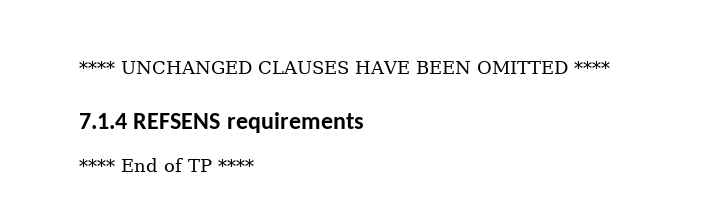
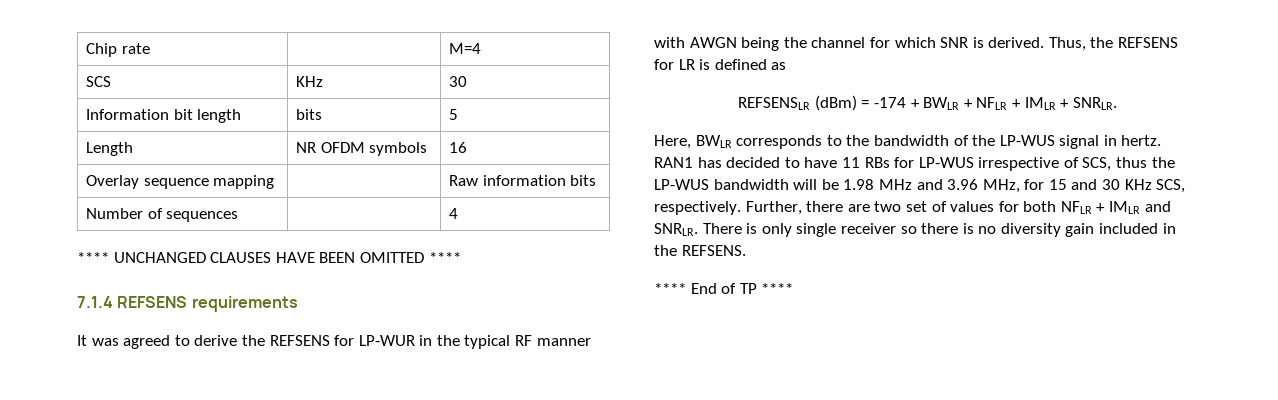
+ Chip rate | | M=4
+ SCS | KHz | 30
+ Information bit length | bits | 5
+ Length | NR OFDM symbols | 16
+ Overlay sequence mapping | | Raw information bits
+ Number of sequences | | 4
+ It was agreed to derive the REFSENS for LP-WUR in the typical RF manner with AWGN being the channel for which SNR is derived. Thus, the REFSENS for LR is defined as
+ REFSENSLR (dBm) = -174 + BWLR + NFLR + IMLR + SNRLR.
+ Here, BWLR corresponds to the bandwidth of the LP-WUS signal in hertz. RAN1 has decided to have 11 RBs for LP-WUS irrespective of SCS, thus the LP-WUS bandwidth will be 1.98 MHz and 3.96 MHz, for 15 and 30 KHz SCS, respectively. Further, there are two set of values for both NFLR + IMLR and SNRLR. There is only single receiver so there is no diversity gain included in the REFSENS.

